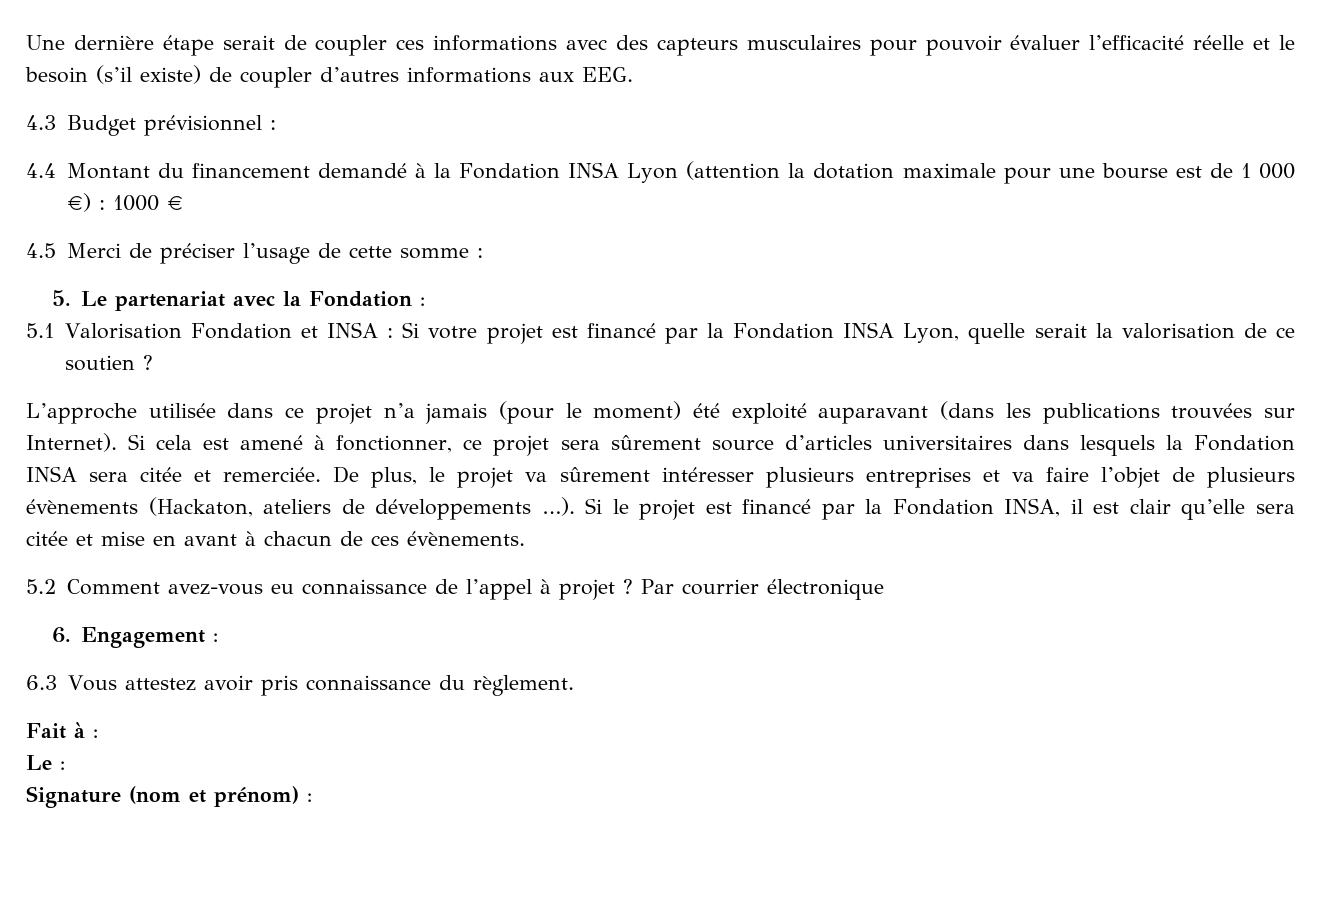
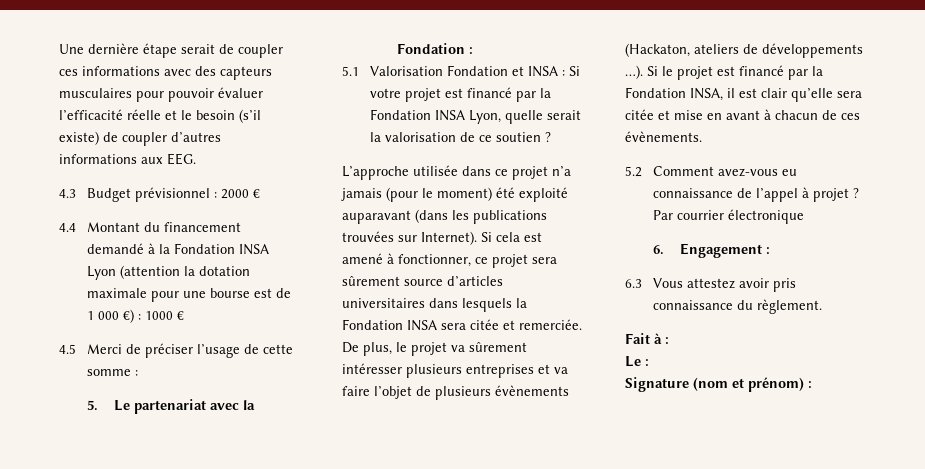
- 4.3 Budget prévisionnel :
+ 4.3 Budget prévisionnel : 2000 €

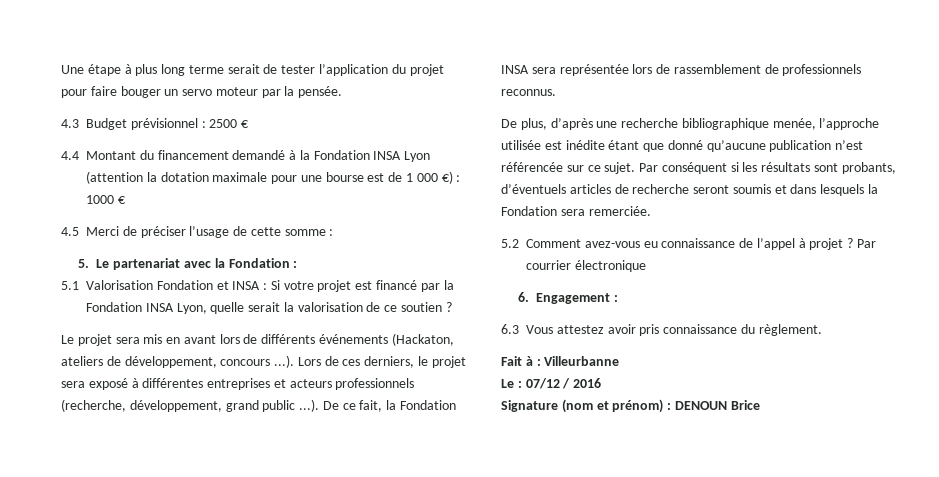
- Une dernière étape serait de coupler ces informations avec des capteurs musculaires pour pouvoir évaluer l’efficacité réelle et le besoin (s’il existe) de coupler d’autres informations aux EEG.
+ Une étape à plus long terme serait de tester l’application du projet pour faire bouger un servo moteur par la pensée.
- 4.3 Budget prévisionnel : 2000 €
+ 4.3 Budget prévisionnel : 2500 €
- L’approche utilisée dans ce projet n’a jamais (pour le moment) été exploité auparavant (dans les publications trouvées sur Internet). Si cela est amené à fonctionner, ce projet sera sûrement source d’articles universitaires dans lesquels la Fondation INSA sera citée et remerciée. De plus, le projet va sûrement intéresser plusieurs entreprises et va faire l’objet de plusieurs évènements (Hackaton, ateliers de développements …). Si le projet est financé par la Fondation INSA, il est clair qu’elle sera citée et mise en avant à chacun de ces évènements.
+ Le projet sera mis en avant lors de différents événements (Hackaton, ateliers de développement, concours ...). Lors de ces derniers, le projet sera exposé à différentes entreprises et acteurs professionnels (recherche, développement, grand public ...). De ce fait, la Fondation INSA sera représentée lors de rassemblement de professionnels reconnus.
+ De plus, d’après une recherche bibliographique menée, l’approche utilisée est inédite étant que donné qu’aucune publication n’est référencée sur ce sujet. Par conséquent si les résultats sont probants, d’éventuels articles de recherche seront soumis et dans lesquels la Fondation sera remerciée.
- Fait à :
+ Fait à : Villeurbanne
- Le :
+ Le : 07/12 / 2016
- Signature (nom et prénom) :
+ Signature (nom et prénom) : DENOUN Brice

